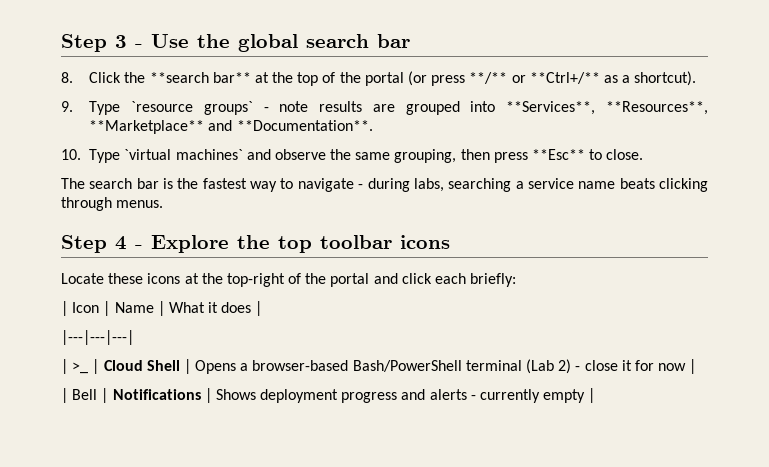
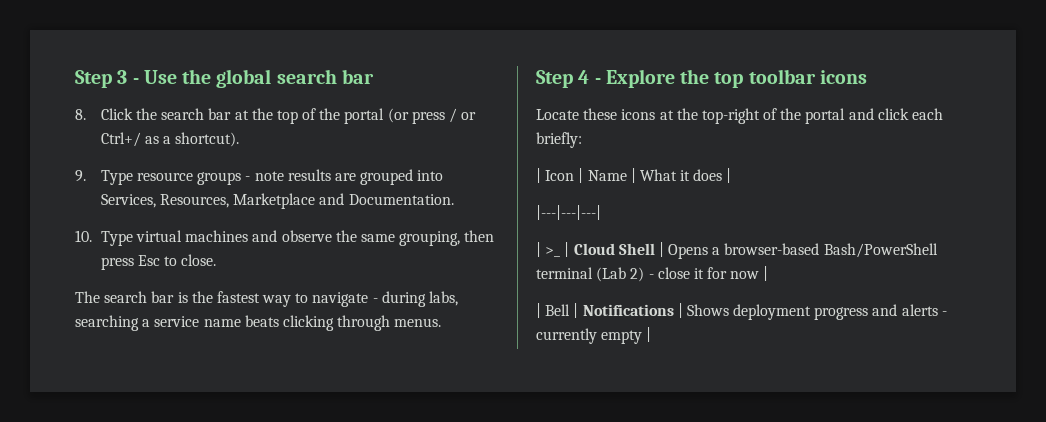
- 8. Click the **search bar** at the top of the portal (or press **/** or **Ctrl+/** as a shortcut).
+ 8. Click the search bar at the top of the portal (or press / or Ctrl+/ as a shortcut).
- 9. Type `resource groups` - note results are grouped into **Services**, **Resources**, **Marketplace** and **Documentation**.
+ 9. Type resource groups - note results are grouped into Services, Resources, Marketplace and Documentation.
- 10. Type `virtual machines` and observe the same grouping, then press **Esc** to close.
+ 10. Type virtual machines and observe the same grouping, then press Esc to close.

